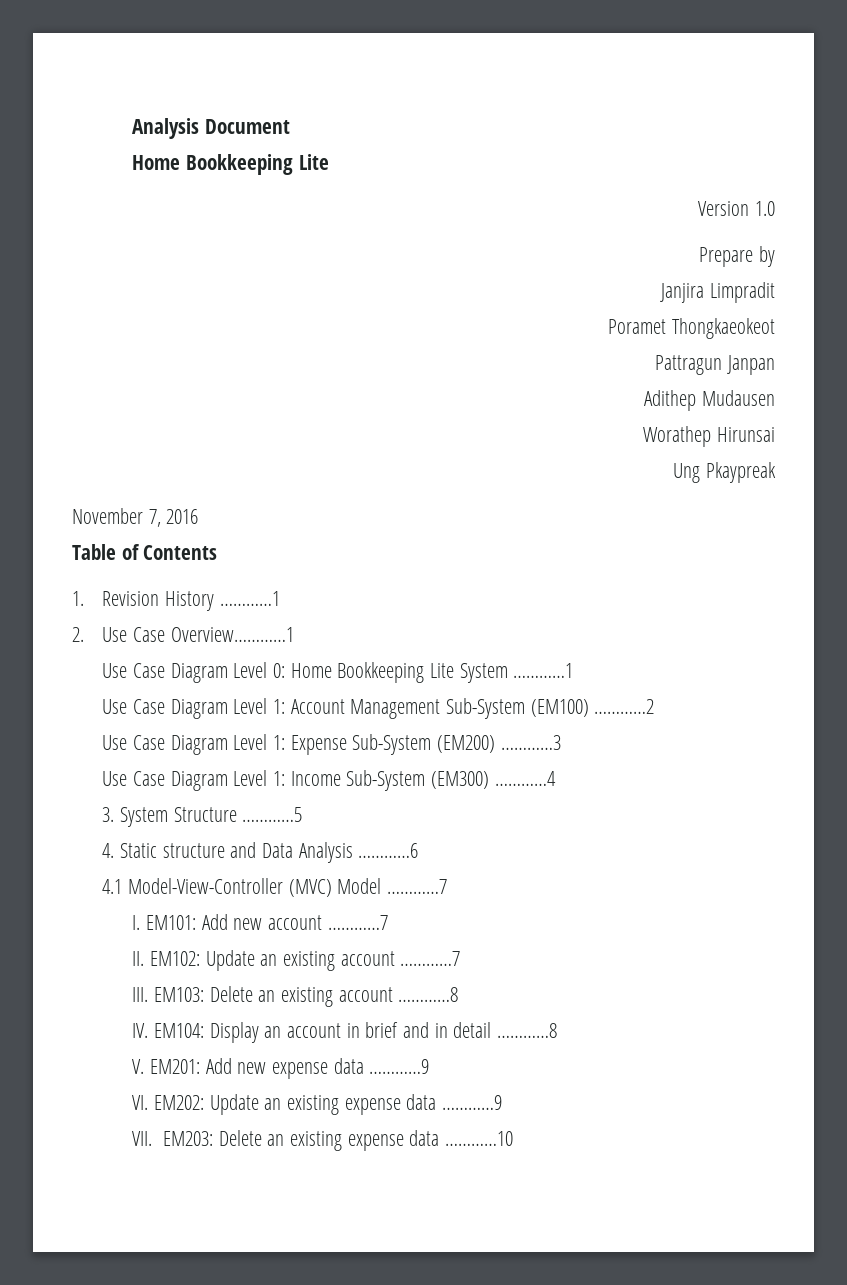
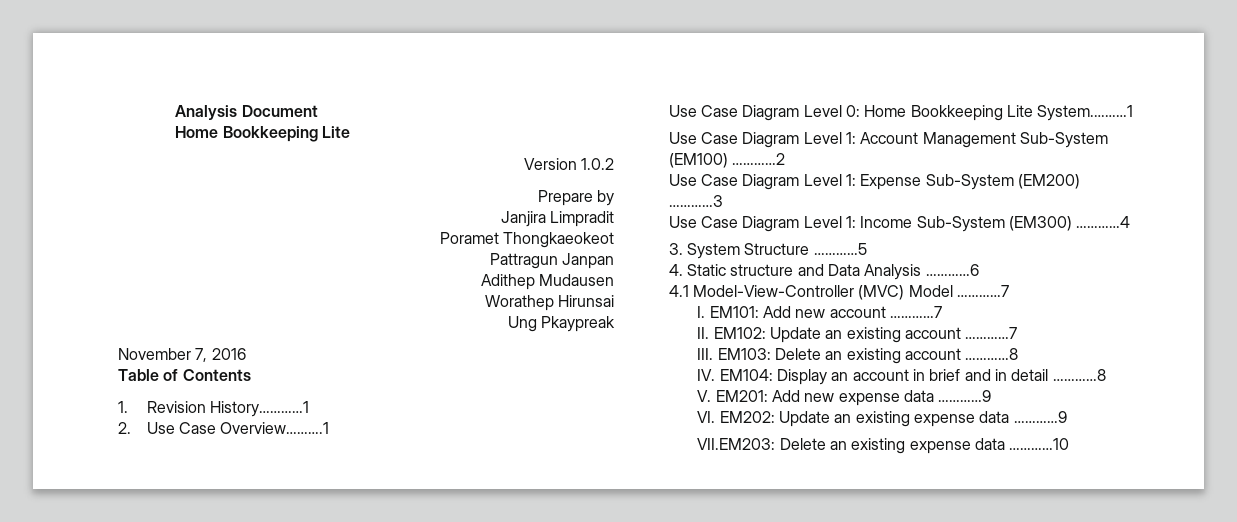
- Version 1.0
+ Version 1.0.2
- 1. Revision History …………1
+ 1. Revision History…………1
- 2. Use Case Overview…………1
+ 2. Use Case Overview……….1
- Use Case Diagram Level 0: Home Bookkeeping Lite System …………1
+ Use Case Diagram Level 0: Home Bookkeeping Lite System.………1
- VII. EM203: Delete an existing expense data …………10
+ VII.EM203: Delete an existing expense data …………10

